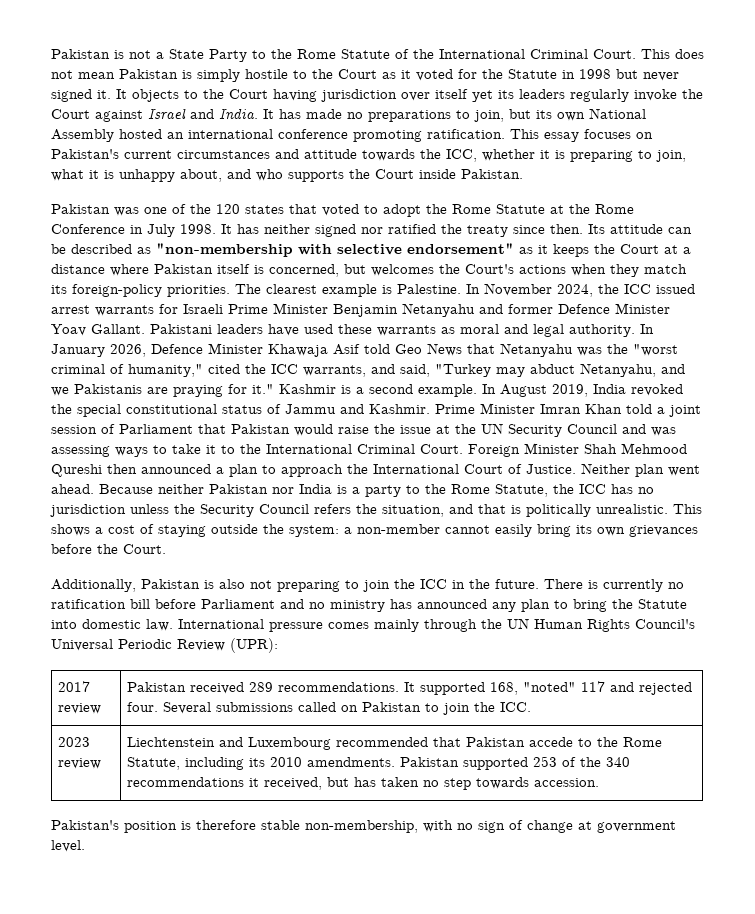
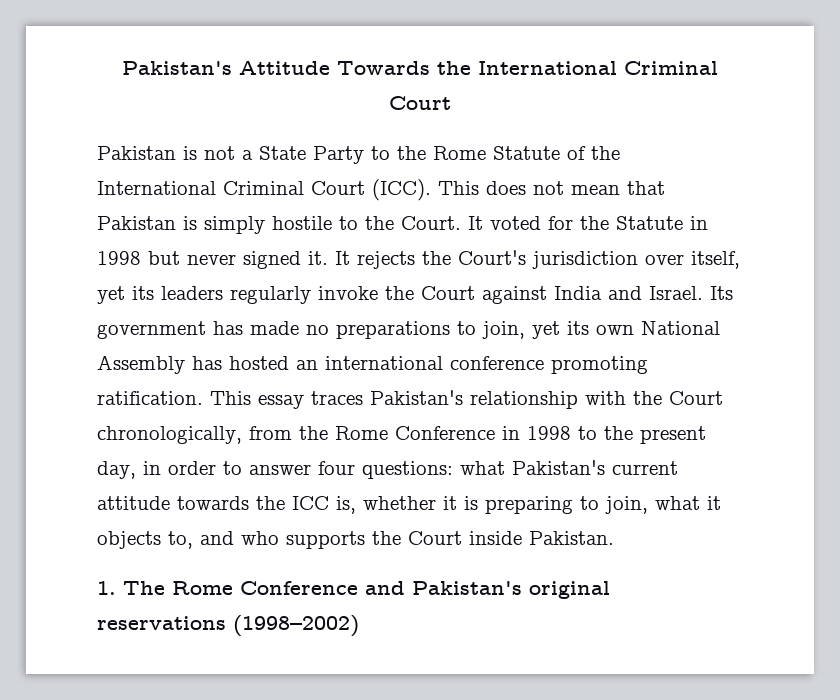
+ Pakistan's Attitude Towards the International Criminal Court
- Pakistan is not a State Party to the Rome Statute of the International Criminal Court.
+ Pakistan is not a State Party to the Rome Statute of the International Criminal Court (ICC).
- This does not mean Pakistan is simply hostile to the Court as it voted for the Statute in 1998 but never signed it.
+ This does not mean that Pakistan is simply hostile to the Court. It voted for the Statute in 1998 but never signed it.
- It objects to the Court having jurisdiction over itself yet its leaders regularly invoke the Court against Israel and India. It has made no preparations to join, but its own National Assembly hosted an international conference promoting ratification.
+ It rejects the Court's jurisdiction over itself, yet its leaders regularly invoke the Court against India and Israel. Its government has made no preparations to join, yet its own National Assembly has hosted an international conference promoting ratification.
- This essay focuses on Pakistan's current circumstances and attitude towards the ICC, whether it is preparing to join, what it is unhappy about, and who supports the Court inside Pakistan.
+ This essay traces Pakistan's relationship with the Court chronologically, from the Rome Conference in 1998 to the present day, in order to answer four questions: what Pakistan's current attitude towards the ICC is, whether it is preparing to join, what it objects to, and who supports the Court inside Pakistan.
- Pakistan was one of the 120 states that voted to adopt the Rome Statute at the Rome Conference in July 1998. It has neither signed nor ratified the treaty since then. Its attitude can be described as "non-membership with selective endorsement" as it keeps the Court at a distance where Pakistan itself is concerned, but welcomes the Court's actions when they match its foreign-policy priorities. The clearest example is Palestine. In November 2024, the ICC issued arrest warrants for Israeli Prime Minister Benjamin Netanyahu and former Defence Minister Yoav Gallant. Pakistani leaders have used these warrants as moral and legal authority. In January 2026, Defence Minister Khawaja Asif told Geo News that Netanyahu was the "worst criminal of humanity," cited the ICC warrants, and said, "Turkey may abduct Netanyahu, and we Pakistanis are praying for it." Kashmir is a second example. In August 2019, India revoked the special constitutional status of Jammu and Kashmir. Prime Minister Imran Khan told a joint session of Parliament that Pakistan would raise the issue at the UN Security Council and was assessing ways to take it to the International Criminal Court. Foreign Minister Shah Mehmood Qureshi then announced a plan to approach the International Court of Justice. Neither plan went ahead. Because neither Pakistan nor India is a party to the Rome Statute, the ICC has no jurisdiction unless the Security Council refers the situation, and that is politically unrealistic. This shows a cost of staying outside the system: a non-member cannot easily bring its own grievances before the Court.
- Additionally, Pakistan is also not preparing to join the ICC in the future. There is currently no ratification bill before Parliament and no ministry has announced any plan to bring the Statute into domestic law. International pressure comes mainly through the UN Human Rights Council's Universal Periodic Review (UPR):
- 2017 review | Pakistan received 289 recommendations. It supported 168, "noted" 117 and rejected four. Several submissions called on Pakistan to join the ICC.
- 2023 review | Liechtenstein and Luxembourg recommended that Pakistan accede to the Rome Statute, including its 2010 amendments. Pakistan supported 253 of the 340 recommendations it received, but has taken no step towards accession.
- Pakistan's position is therefore stable non-membership, with no sign of change at government level.
+ 1. The Rome Conference and Pakistan's original reservations (1998–2002)

